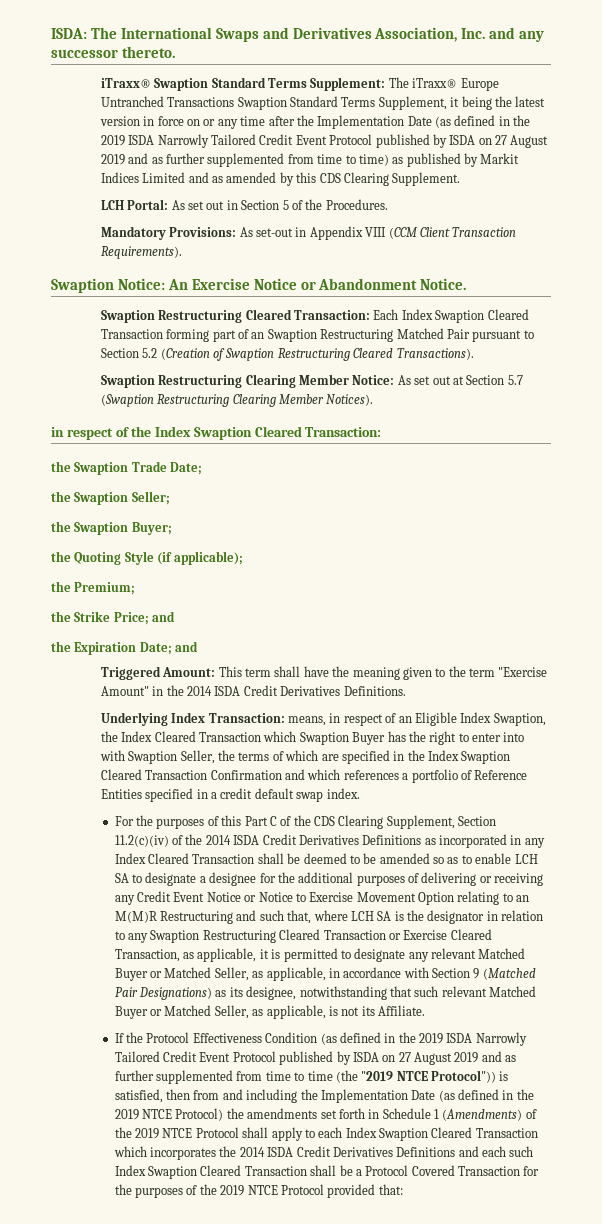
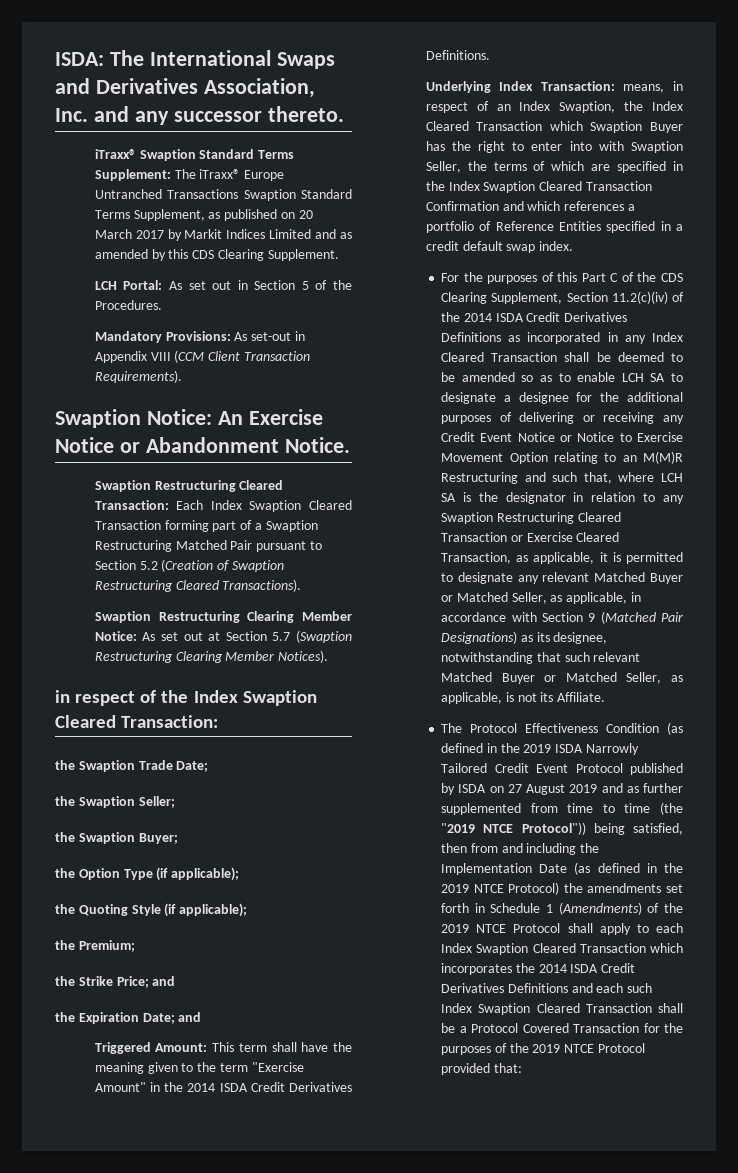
- iTraxx® Swaption Standard Terms Supplement: The iTraxx® Europe Untranched Transactions Swaption Standard Terms Supplement, it being the latest version in force on or any time after the Implementation Date (as defined in the 2019 ISDA Narrowly Tailored Credit Event Protocol published by ISDA on 27 August 2019 and as further supplemented from time to time) as published by Markit Indices Limited and as amended by this CDS Clearing Supplement.
+ iTraxx® Swaption Standard Terms Supplement: The iTraxx® Europe Untranched Transactions Swaption Standard Terms Supplement, as published on 20 March 2017 by Markit Indices Limited and as amended by this CDS Clearing Supplement.
- Swaption Restructuring Cleared Transaction: Each Index Swaption Cleared Transaction forming part of an Swaption Restructuring Matched Pair pursuant to Section 5.2 (Creation of Swaption Restructuring Cleared Transactions).
+ Swaption Restructuring Cleared Transaction: Each Index Swaption Cleared Transaction forming part of a Swaption Restructuring Matched Pair pursuant to Section 5.2 (Creation of Swaption Restructuring Cleared Transactions).
+ the Option Type (if applicable);
- Underlying Index Transaction: means, in respect of an Eligible Index Swaption, the Index Cleared Transaction which Swaption Buyer has the right to enter into with Swaption Seller, the terms of which are specified in the Index Swaption Cleared Transaction Confirmation and which references a portfolio of Reference Entities specified in a credit default swap index.
+ Underlying Index Transaction: means, in respect of an Index Swaption, the Index Cleared Transaction which Swaption Buyer has the right to enter into with Swaption Seller, the terms of which are specified in the Index Swaption Cleared Transaction Confirmation and which references a portfolio of Reference Entities specified in a credit default swap index.
- If the Protocol Effectiveness Condition (as defined in the 2019 ISDA Narrowly Tailored Credit Event Protocol published by ISDA on 27 August 2019 and as further supplemented from time to time (the "2019 NTCE Protocol")) is satisfied, then from and including the Implementation Date (as defined in the 2019 NTCE Protocol) the amendments set forth in Schedule 1 (Amendments) of the 2019 NTCE Protocol shall apply to each Index Swaption Cleared Transaction which incorporates the 2014 ISDA Credit Derivatives Definitions and each such Index Swaption Cleared Transaction shall be a Protocol Covered Transaction for the purposes of the 2019 NTCE Protocol provided that:
+ The Protocol Effectiveness Condition (as defined in the 2019 ISDA Narrowly Tailored Credit Event Protocol published by ISDA on 27 August 2019 and as further supplemented from time to time (the "2019 NTCE Protocol")) being satisfied, then from and including the Implementation Date (as defined in the 2019 NTCE Protocol) the amendments set forth in Schedule 1 (Amendments) of the 2019 NTCE Protocol shall apply to each Index Swaption Cleared Transaction which incorporates the 2014 ISDA Credit Derivatives Definitions and each such Index Swaption Cleared Transaction shall be a Protocol Covered Transaction for the purposes of the 2019 NTCE Protocol provided that:

